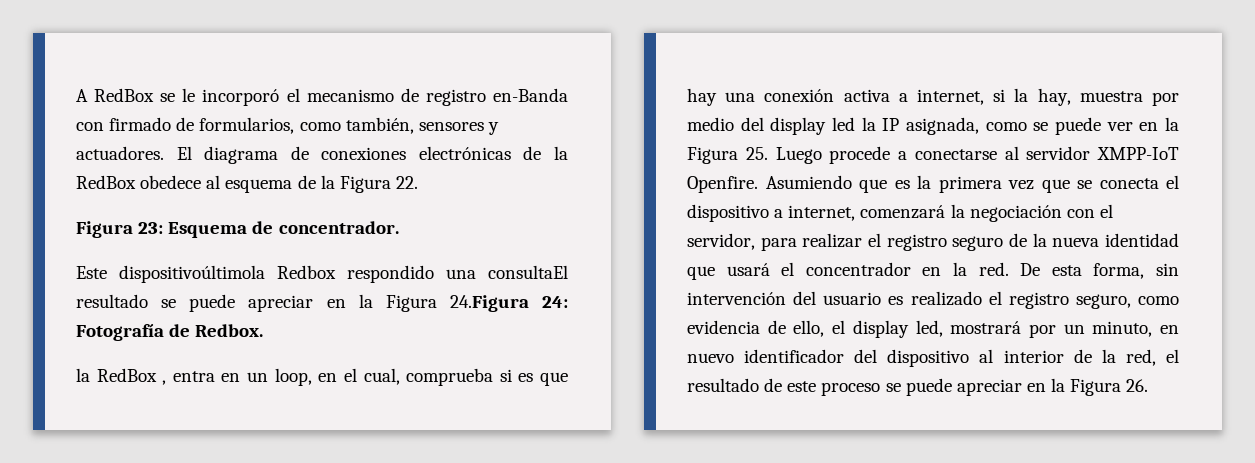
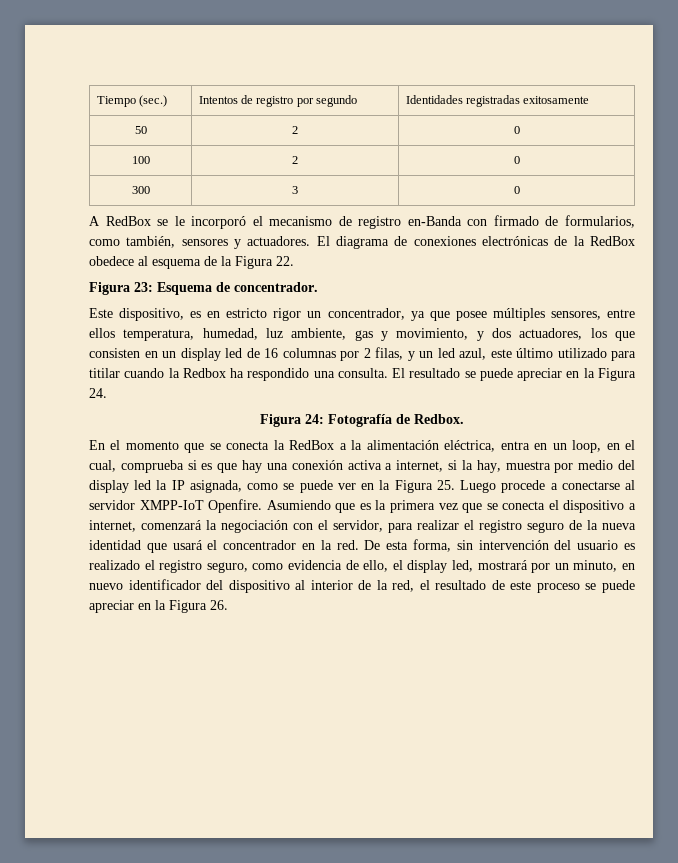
+ Tiempo (sec.) | Intentos de registro por segundo | Identidades registradas exitosamente
+ 50 | 2 | 0
+ 100 | 2 | 0
+ 300 | 3 | 0
- Este dispositivoúltimola Redbox respondido una consultaEl resultado se puede apreciar en la Figura 24.Figura 24: Fotografía de Redbox.
+ Este dispositivo, es en estricto rigor un concentrador, ya que posee múltiples sensores, entre ellos temperatura, humedad, luz ambiente, gas y movimiento, y dos actuadores, los que consisten en un display led de 16 columnas por 2 filas, y un led azul, este último utilizado para titilar cuando la Redbox ha respondido una consulta. El resultado se puede apreciar en la Figura 24.
+ Figura 24: Fotografía de Redbox.
- la RedBox , entra en un loop, en el cual, comprueba si es que hay una conexión activa a internet, si la hay, muestra por medio del display led la IP asignada, como se puede ver en la Figura 25. Luego procede a conectarse al servidor XMPP-IoT Openfire.
+ En el momento que se conecta la RedBox a la alimentación eléctrica, entra en un loop, en el cual, comprueba si es que hay una conexión activa a internet, si la hay, muestra por medio del display led la IP asignada, como se puede ver en la Figura 25. Luego procede a conectarse al servidor XMPP-IoT Openfire.

